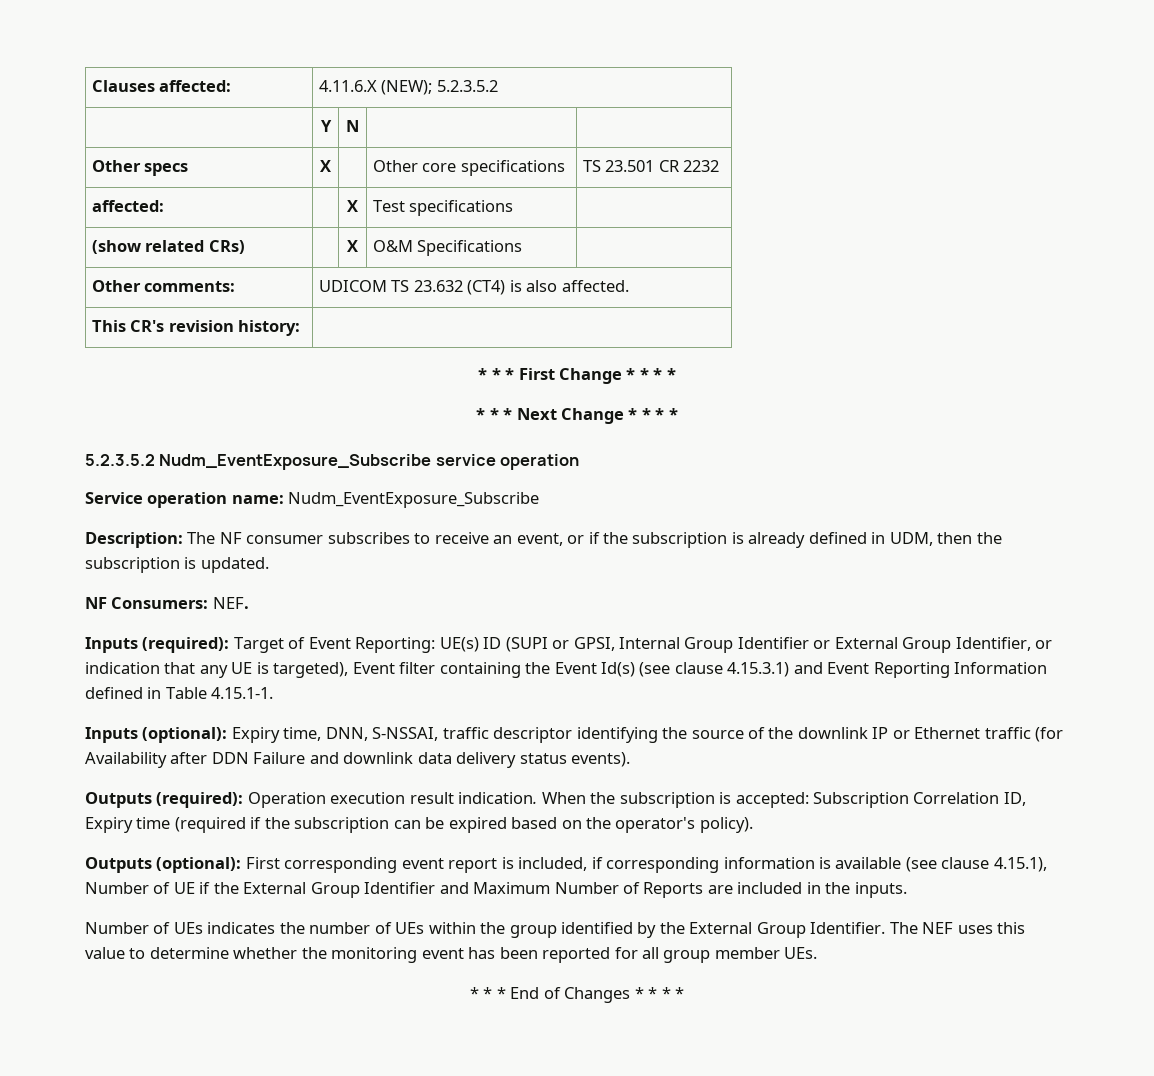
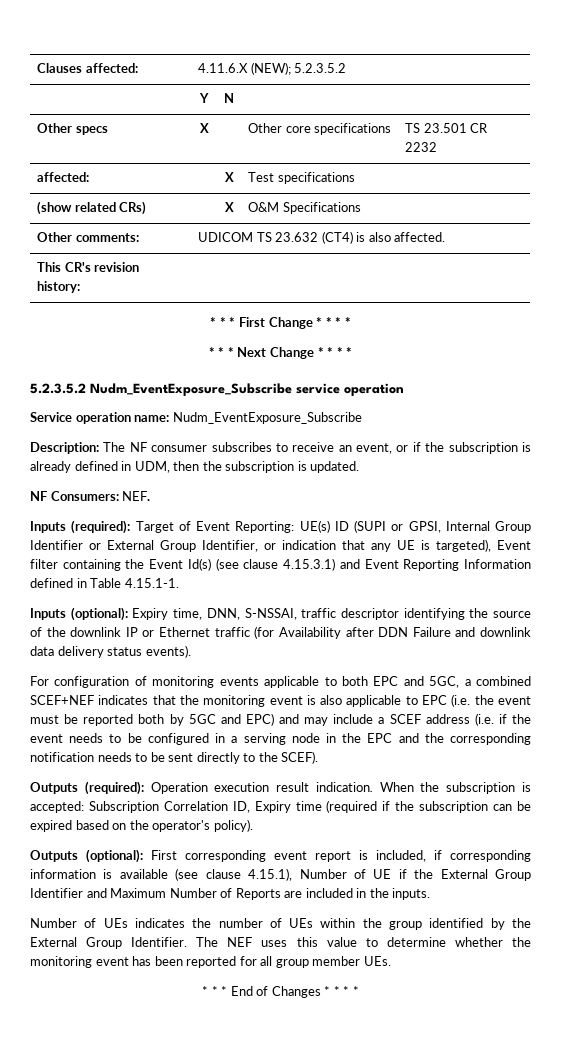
+ For configuration of monitoring events applicable to both EPC and 5GC, a combined SCEF+NEF indicates that the monitoring event is also applicable to EPC (i.e. the event must be reported both by 5GC and EPC) and may include a SCEF address (i.e. if the event needs to be configured in a serving node in the EPC and the corresponding notification needs to be sent directly to the SCEF).

